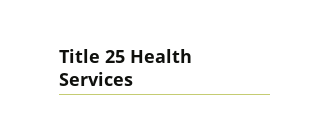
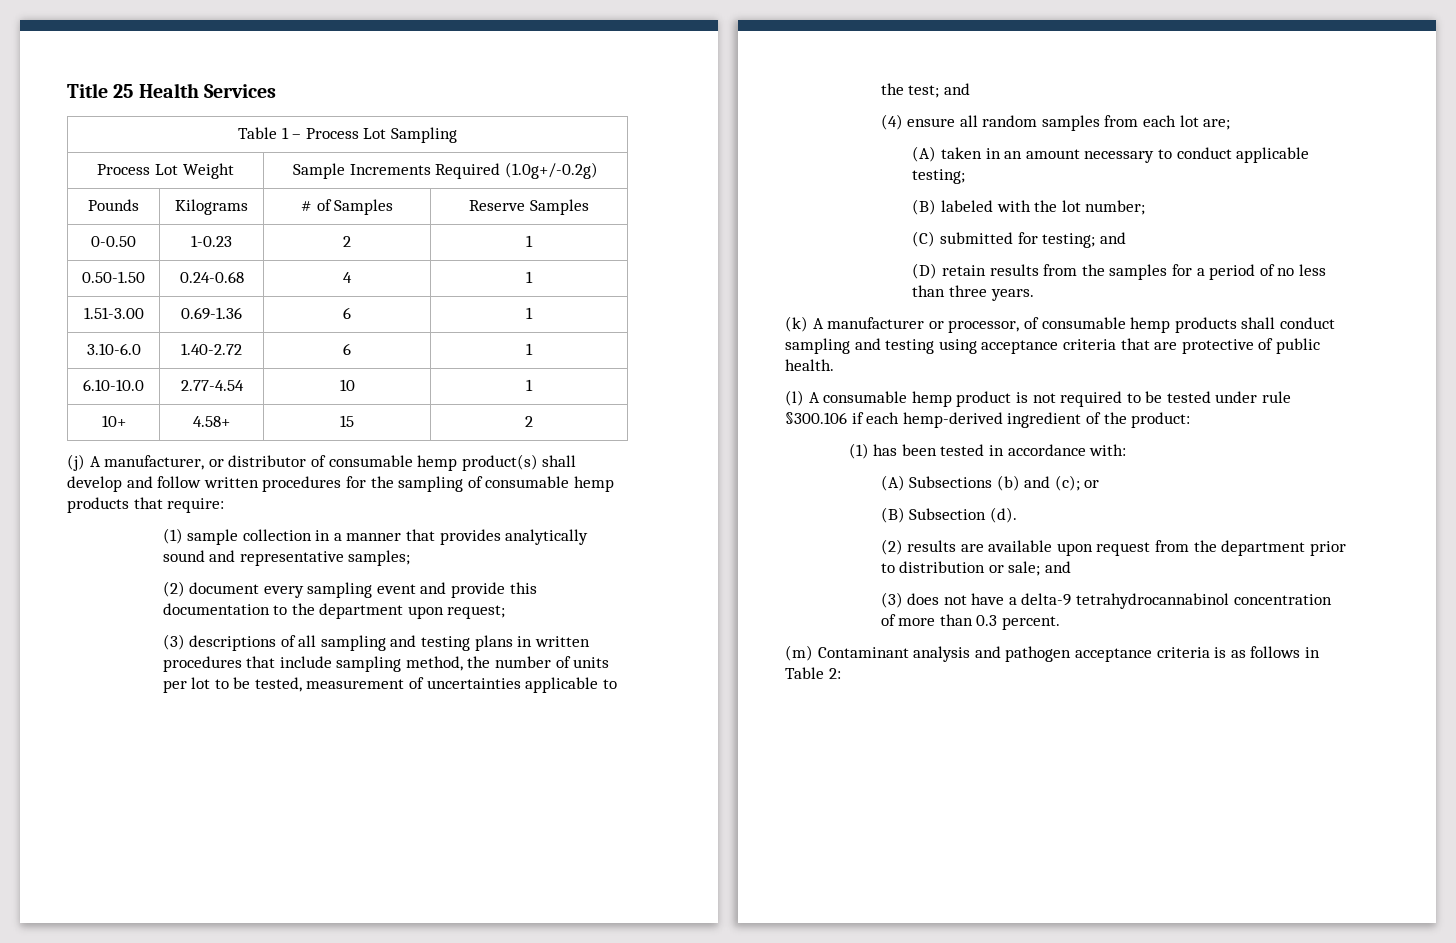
+ Table 1 – Process Lot Sampling
+ Process Lot Weight | Sample Increments Required (1.0g+/-0.2g)
+ Pounds | Kilograms | # of Samples | Reserve Samples
+ 0-0.50 | 1-0.23 | 2 | 1
+ 0.50-1.50 | 0.24-0.68 | 4 | 1
+ 1.51-3.00 | 0.69-1.36 | 6 | 1
+ 3.10-6.0 | 1.40-2.72 | 6 | 1
+ 6.10-10.0 | 2.77-4.54 | 10 | 1
+ 10+ | 4.58+ | 15 | 2
+ (j) A manufacturer, or distributor of consumable hemp product(s) shall develop and follow written procedures for the sampling of consumable hemp products that require:
+ (1) sample collection in a manner that provides analytically sound and representative samples;
+ (2) document every sampling event and provide this documentation to the department upon request;
+ (3) descriptions of all sampling and testing plans in written procedures that include sampling method, the number of units per lot to be tested, measurement of uncertainties applicable to the test; and
+ (4) ensure all random samples from each lot are;
+ (A) taken in an amount necessary to conduct applicable testing;
+ (B) labeled with the lot number;
+ (C) submitted for testing; and
+ (D) retain results from the samples for a period of no less than three years.
+ (k) A manufacturer or processor, of consumable hemp products shall conduct sampling and testing using acceptance criteria that are protective of public health.
+ (l) A consumable hemp product is not required to be tested under rule §300.106 if each hemp-derived ingredient of the product:
+ (1) has been tested in accordance with:
+ (A) Subsections (b) and (c); or
+ (B) Subsection (d).
+ (2) results are available upon request from the department prior to distribution or sale; and
+ (3) does not have a delta-9 tetrahydrocannabinol concentration of more than 0.3 percent.
+ (m) Contaminant analysis and pathogen acceptance criteria is as follows in Table 2:

